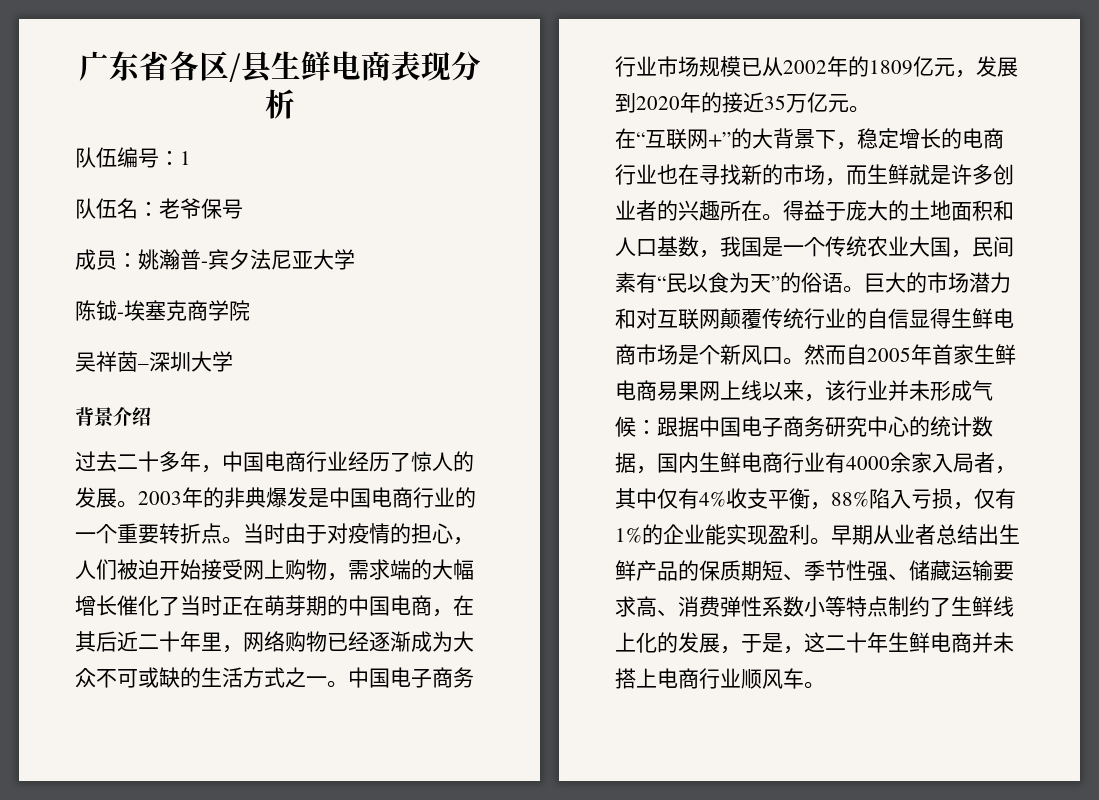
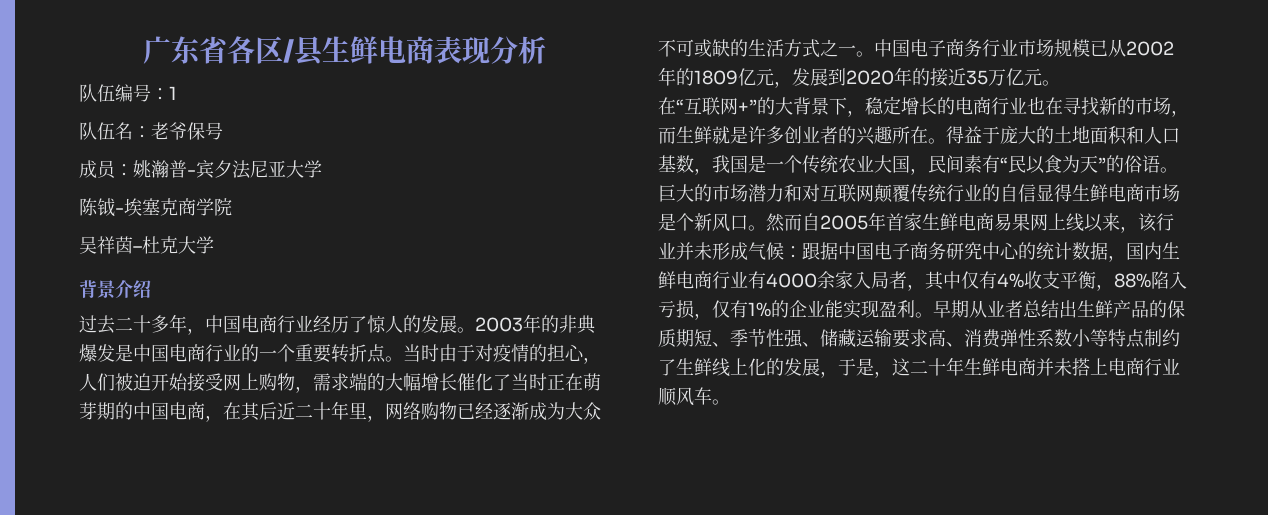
- 吴祥茵–深圳大学
+ 吴祥茵–杜克大学

